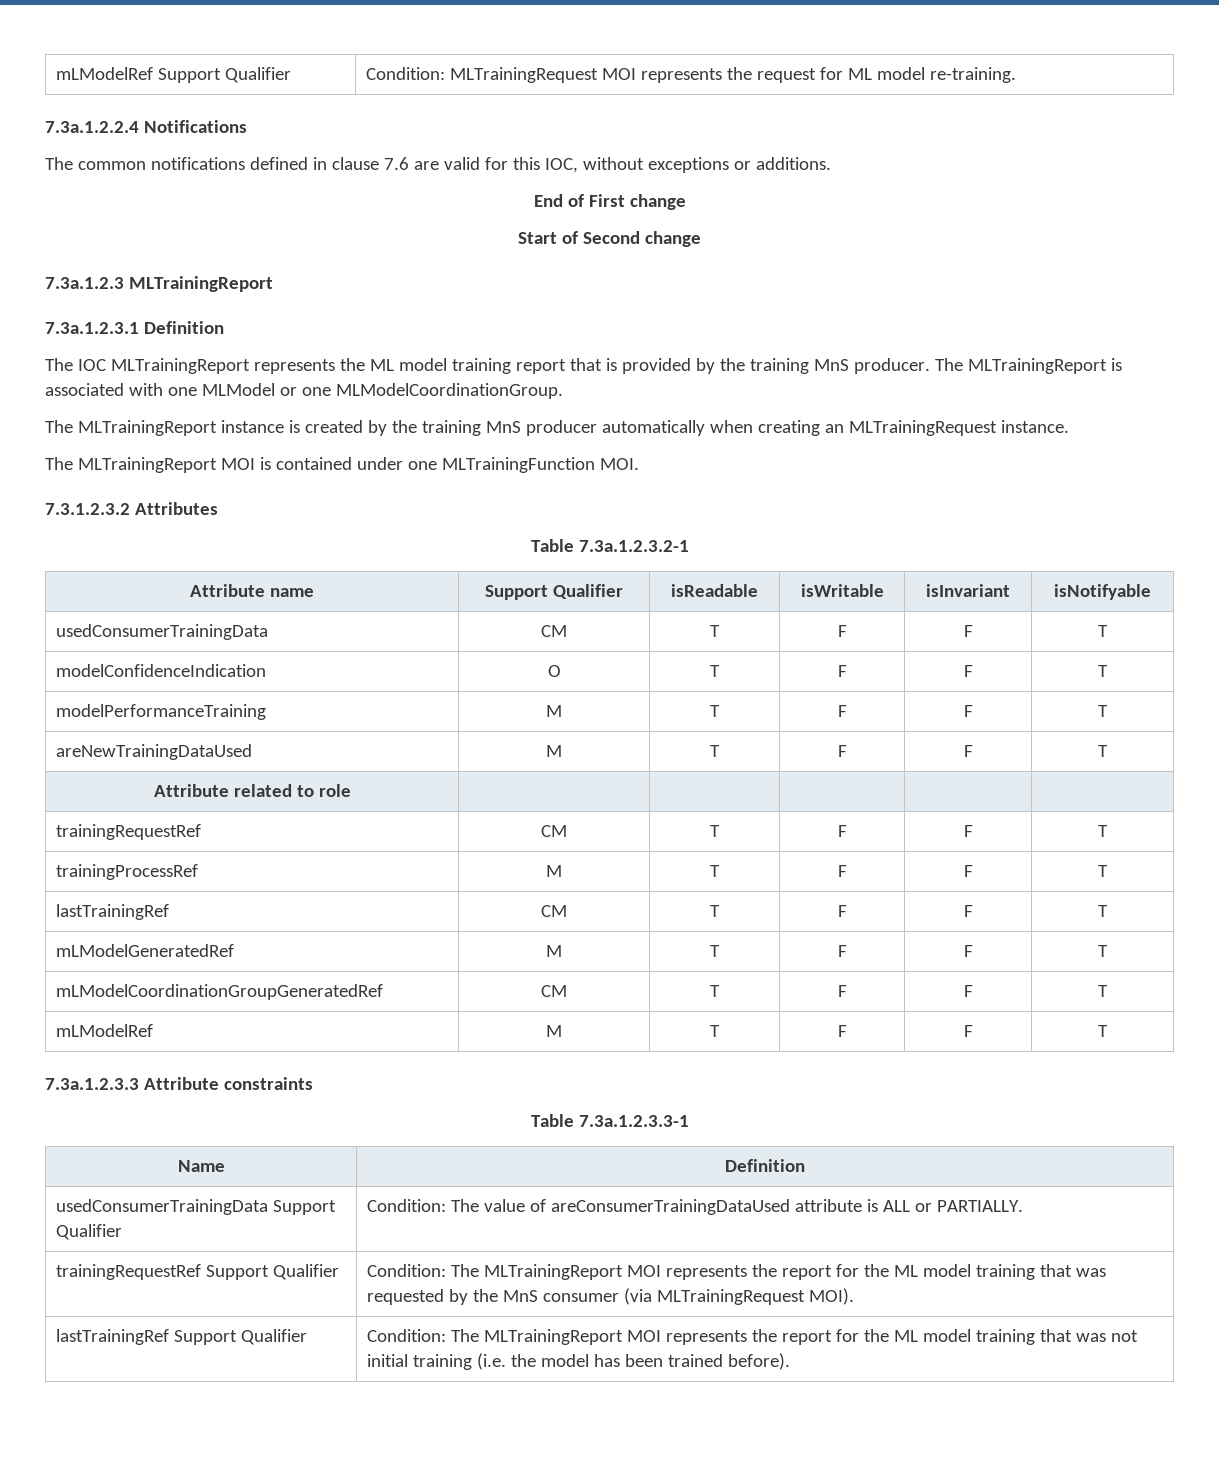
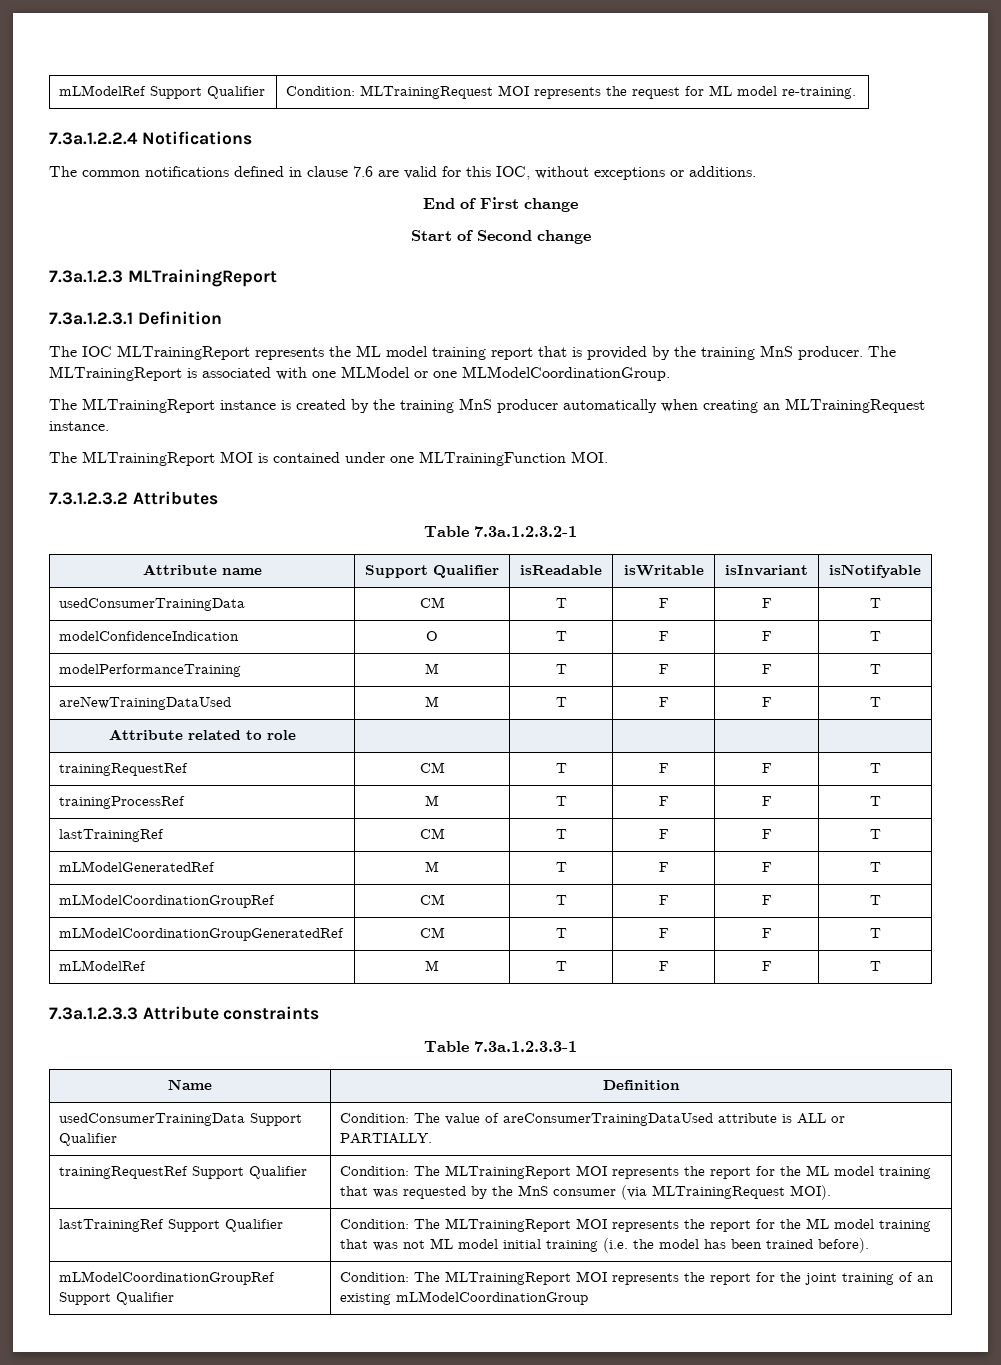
+ mLModelCoordinationGroupRef | CM | T | F | F | T
- lastTrainingRef Support Qualifier | Condition: The MLTrainingReport MOI represents the report for the ML model training that was not initial training (i.e. the model has been trained before).
+ lastTrainingRef Support Qualifier | Condition: The MLTrainingReport MOI represents the report for the ML model training that was not ML model initial training (i.e. the model has been trained before).
+ mLModelCoordinationGroupRef Support Qualifier | Condition: The MLTrainingReport MOI represents the report for the joint training of an existing mLModelCoordinationGroup

